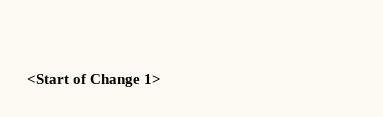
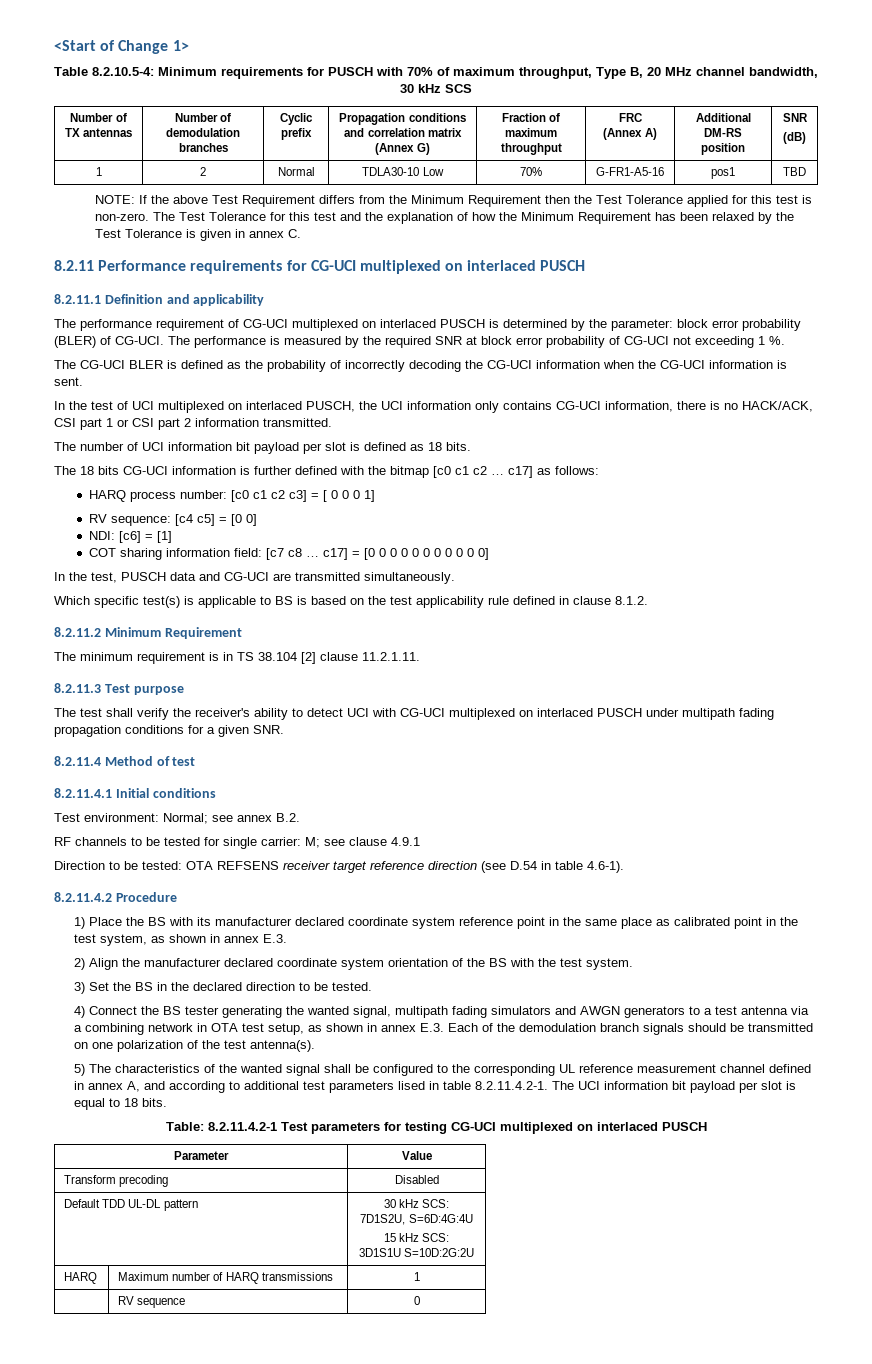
+ Table 8.2.10.5-4: Minimum requirements for PUSCH with 70% of maximum throughput, Type B, 20 MHz channel bandwidth, 30 kHz SCS
+ Number of TX antennas | Number of demodulation branches | Cyclic prefix | Propagation conditions and correlation matrix (Annex G) | Fraction of maximum throughput | FRC
+ (Annex A) | Additional DM-RS position | SNR
+ (dB)
+ 1 | 2 | Normal | TDLA30-10 Low | 70% | G-FR1-A5-16 | pos1 | TBD
+ NOTE: If the above Test Requirement differs from the Minimum Requirement then the Test Tolerance applied for this test is non-zero. The Test Tolerance for this test and the explanation of how the Minimum Requirement has been relaxed by the Test Tolerance is given in annex C.
+ 8.2.11 Performance requirements for CG-UCI multiplexed on interlaced PUSCH
+ 8.2.11.1 Definition and applicability
+ The performance requirement of CG-UCI multiplexed on interlaced PUSCH is determined by the parameter: block error probability (BLER) of CG-UCI. The performance is measured by the required SNR at block error probability of CG-UCI not exceeding 1 %.
+ The CG-UCI BLER is defined as the probability of incorrectly decoding the CG-UCI information when the CG-UCI information is sent.
+ In the test of UCI multiplexed on interlaced PUSCH, the UCI information only contains CG-UCI information, there is no HACK/ACK, CSI part 1 or CSI part 2 information transmitted.
+ The number of UCI information bit payload per slot is defined as 18 bits.
+ The 18 bits CG-UCI information is further defined with the bitmap [c0 c1 c2 … c17] as follows:
+ HARQ process number: [c0 c1 c2 c3] = [ 0 0 0 1]
+ RV sequence: [c4 c5] = [0 0]
+ NDI: [c6] = [1]
+ COT sharing information field: [c7 c8 … c17] = [0 0 0 0 0 0 0 0 0 0 0]
+ In the test, PUSCH data and CG-UCI are transmitted simultaneously.
+ Which specific test(s) is applicable to BS is based on the test applicability rule defined in clause 8.1.2.
+ 8.2.11.2 Minimum Requirement
+ The minimum requirement is in TS 38.104 [2] clause 11.2.1.11.
+ 8.2.11.3 Test purpose
+ The test shall verify the receiver's ability to detect UCI with CG-UCI multiplexed on interlaced PUSCH under multipath fading propagation conditions for a given SNR.
+ 8.2.11.4 Method of test
+ 8.2.11.4.1 Initial conditions
+ Test environment: Normal; see annex B.2.
+ RF channels to be tested for single carrier: M; see clause 4.9.1
+ Direction to be tested: OTA REFSENS receiver target reference direction (see D.54 in table 4.6-1).
+ 8.2.11.4.2 Procedure
+ 1) Place the BS with its manufacturer declared coordinate system reference point in the same place as calibrated point in the test system, as shown in annex E.3.
+ 2) Align the manufacturer declared coordinate system orientation of the BS with the test system.
+ 3) Set the BS in the declared direction to be tested.
+ 4) Connect the BS tester generating the wanted signal, multipath fading simulators and AWGN generators to a test antenna via a combining network in OTA test setup, as shown in annex E.3. Each of the demodulation branch signals should be transmitted on one polarization of the test antenna(s).
+ 5) The characteristics of the wanted signal shall be configured to the corresponding UL reference measurement channel defined in annex A, and according to additional test parameters lised in table 8.2.11.4.2-1. The UCI information bit payload per slot is equal to 18 bits.
+ Table: 8.2.11.4.2-1 Test parameters for testing CG-UCI multiplexed on interlaced PUSCH
+ Parameter | Value
+ Transform precoding | Disabled
+ Default TDD UL-DL pattern | 30 kHz SCS:
+ 7D1S2U, S=6D:4G:4U
+ 15 kHz SCS:
+ 3D1S1U S=10D:2G:2U
+ HARQ | Maximum number of HARQ transmissions | 1
+ | RV sequence | 0

